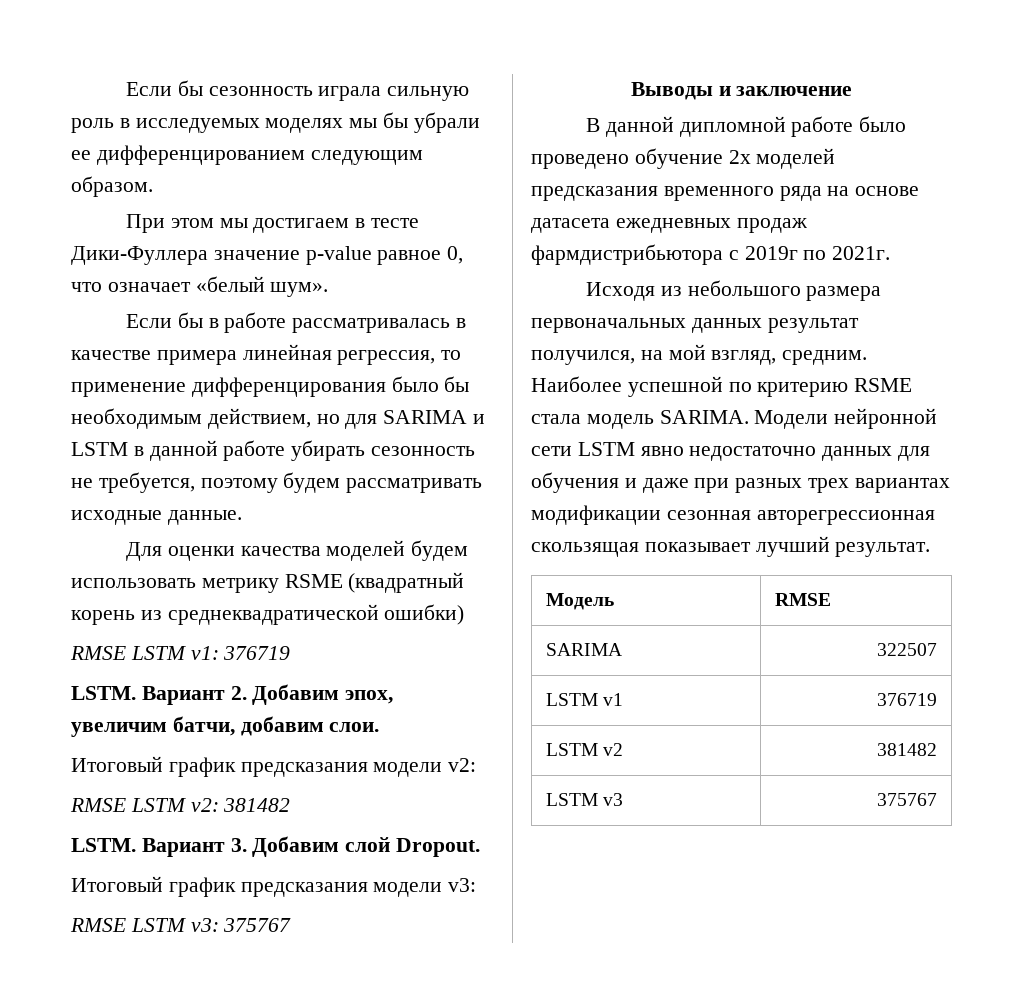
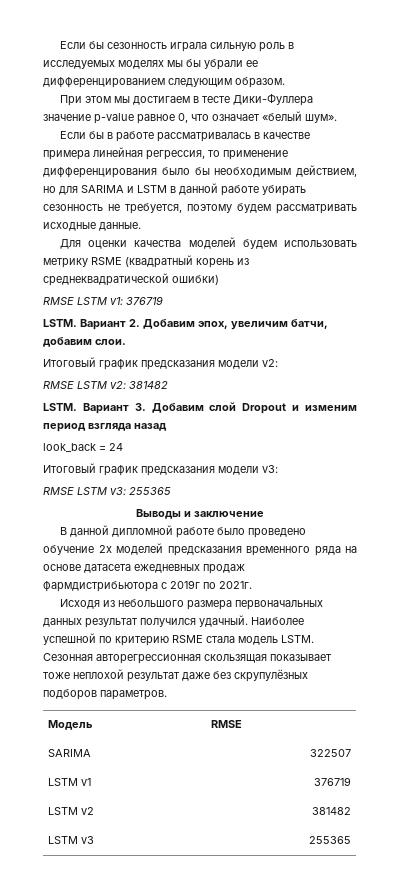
- Вариант 3. Добавим слой Dropout.
+ Вариант 3. Добавим слой Dropout и изменим период взгляда назад
+ look_back = 24
- RMSE LSTM v3: 375767
+ RMSE LSTM v3: 255365
- Исходя из небольшого размера первоначальных данных результат получился, на мой взгляд, средним.
+ Исходя из небольшого размера первоначальных данных результат получился удачный.
- Наиболее успешной по критерию RSME стала модель SARIMA. Модели нейронной сети LSTM явно недостаточно данных для обучения и даже при разных трех вариантах модификации сезонная авторегрессионная скользящая показывает лучший результат.
+ Наиболее успешной по критерию RSME стала модель LSTM. Сезонная авторегрессионная скользящая показывает тоже неплохой результат даже без скрупулёзных подборов параметров.
- LSTM v3 | 375767
+ LSTM v3 | 255365

